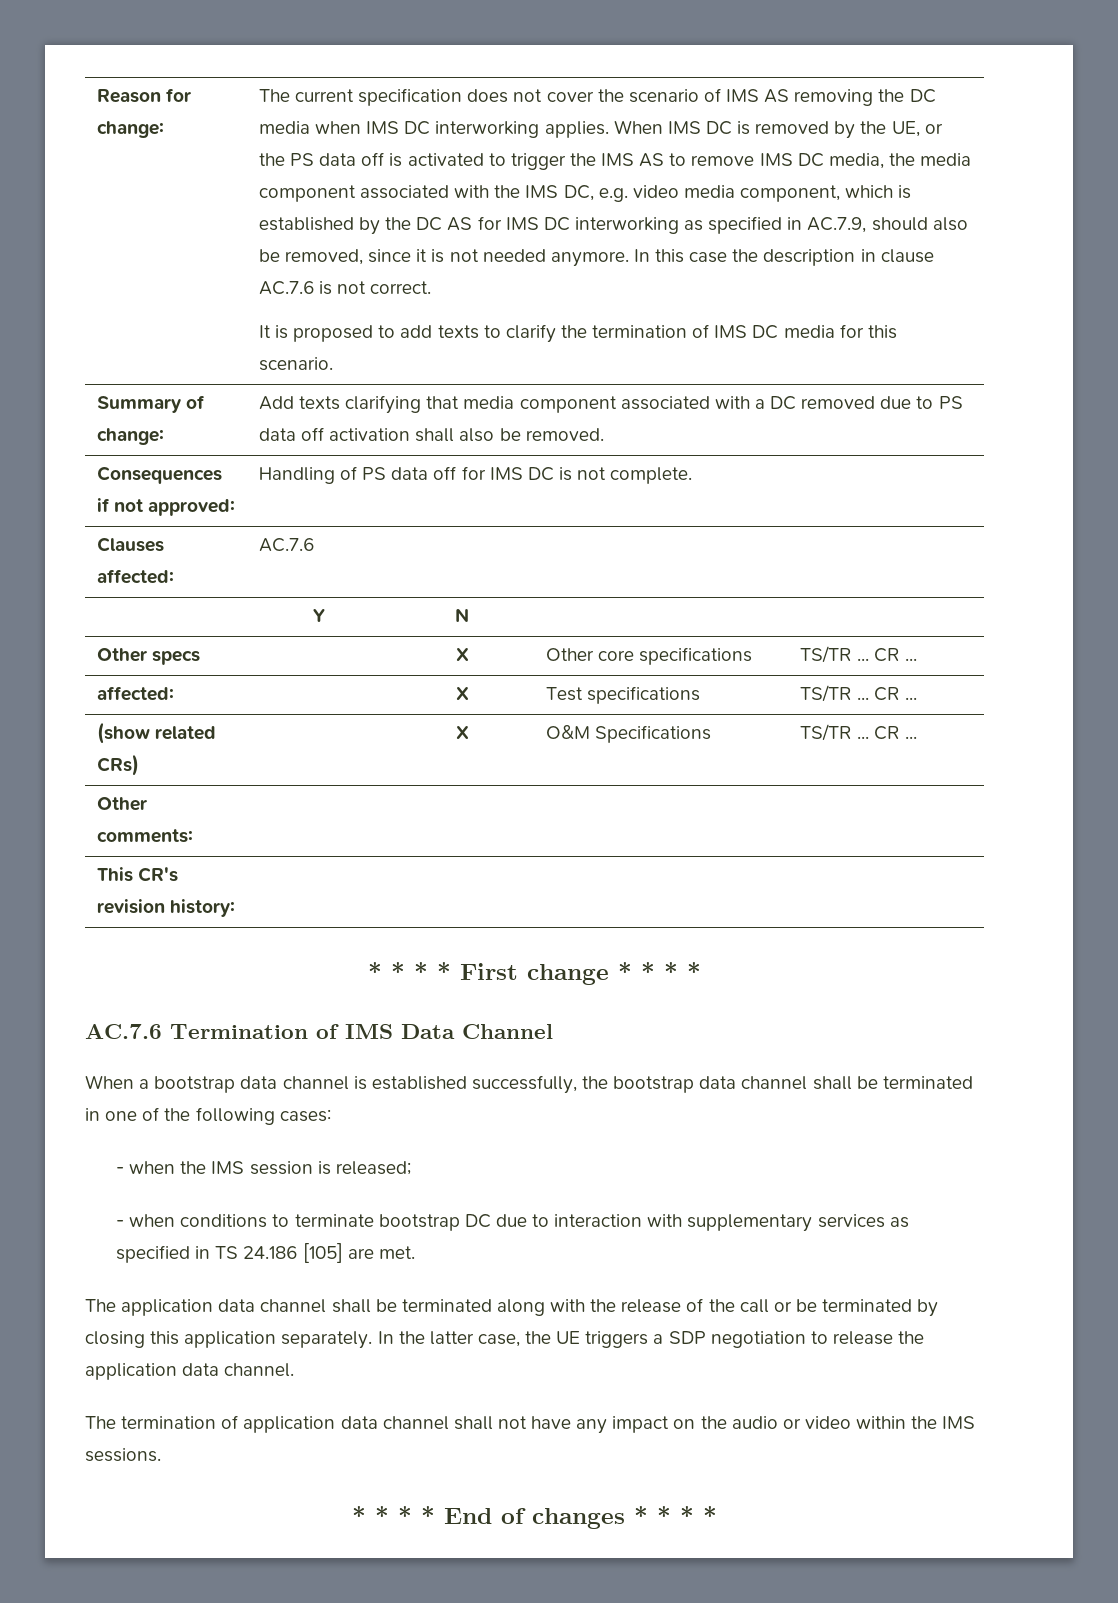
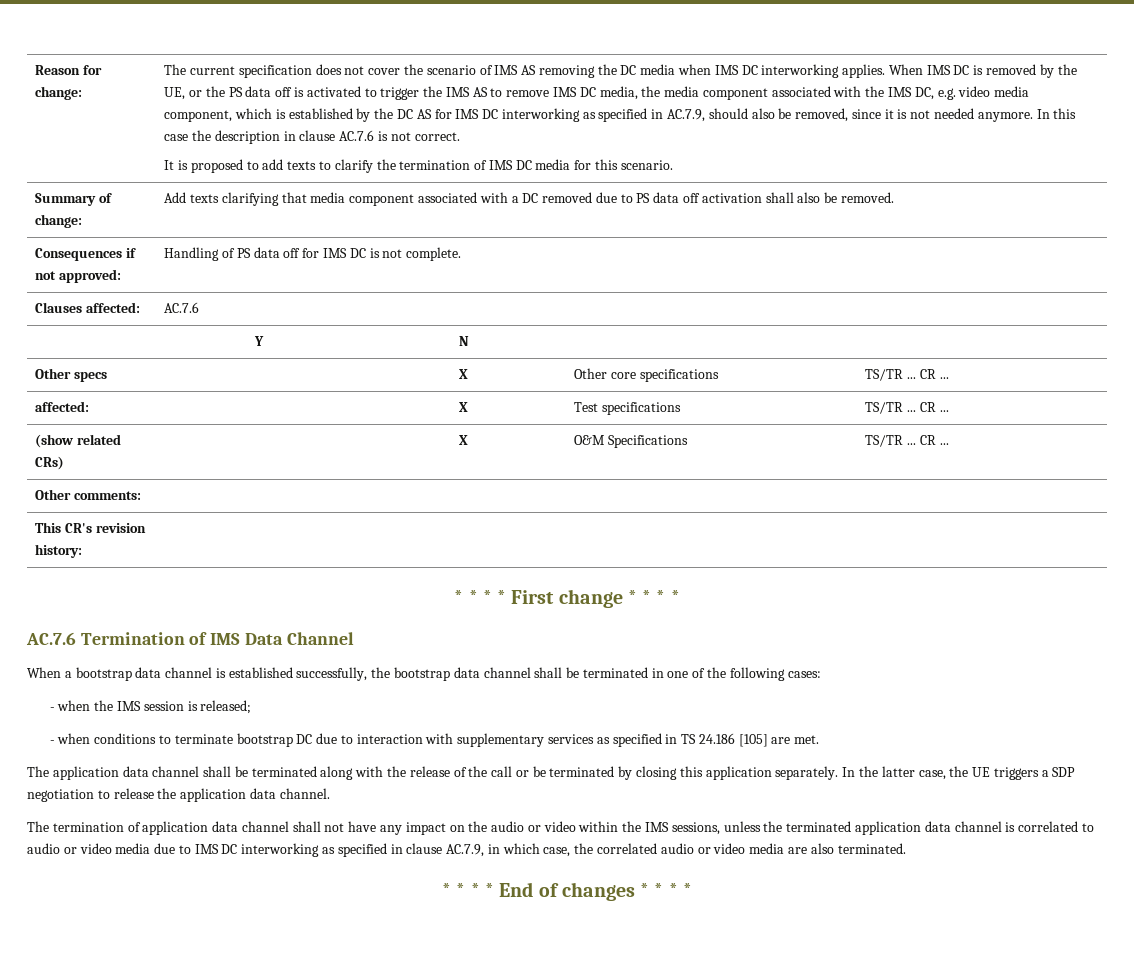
- The termination of application data channel shall not have any impact on the audio or video within the IMS sessions.
+ The termination of application data channel shall not have any impact on the audio or video within the IMS sessions, unless the terminated application data channel is correlated to audio or video media due to IMS DC interworking as specified in clause AC.7.9, in which case, the correlated audio or video media are also terminated.

